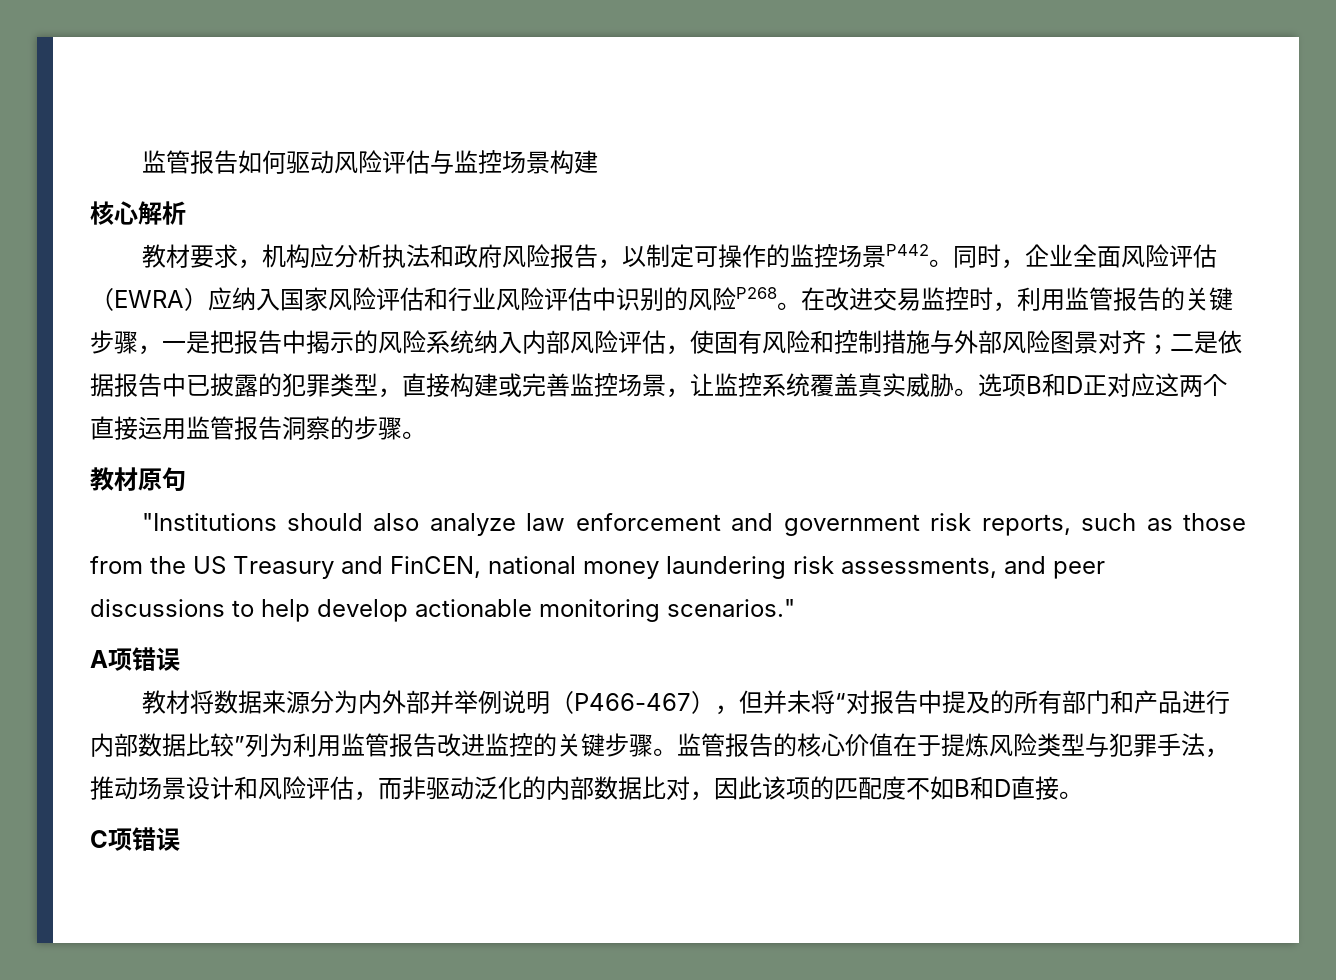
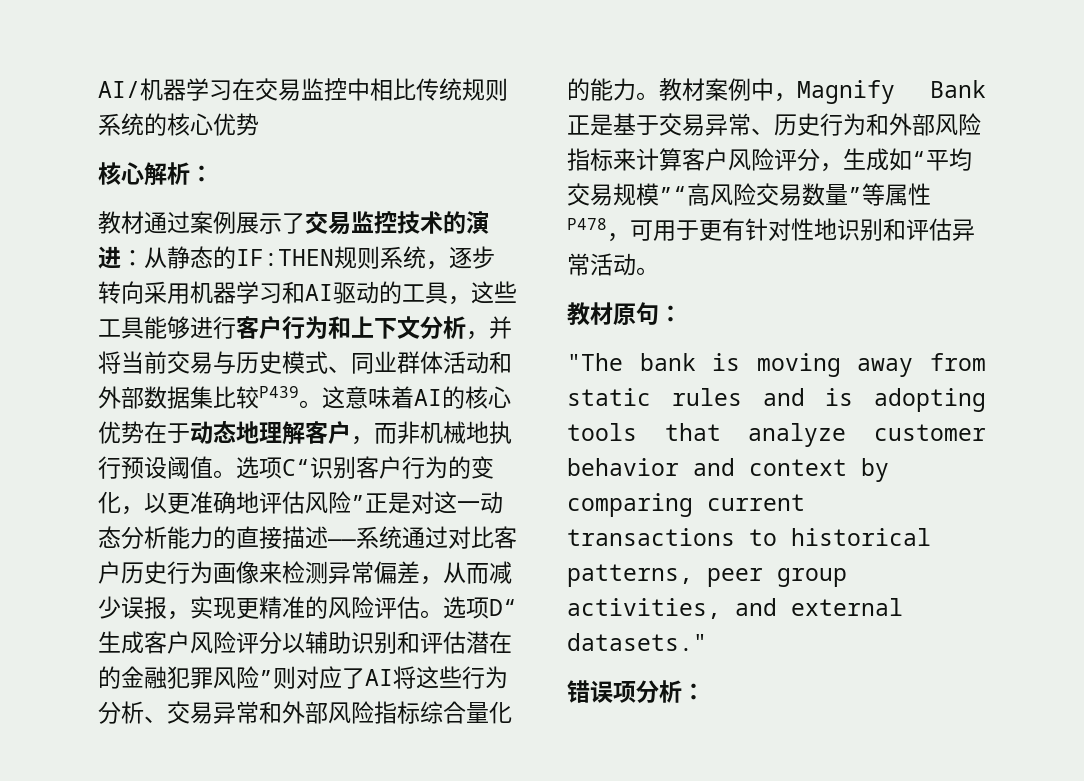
- 监管报告如何驱动风险评估与监控场景构建
+ AI/机器学习在交易监控中相比传统规则系统的核心优势
- 核心解析
- 教材要求，机构应分析执法和政府风险报告，以制定可操作的监控场景P442。同时，企业全面风险评估（EWRA）应纳入国家风险评估和行业风险评估中识别的风险P268。在改进交易监控时，利用监管报告的关键步骤，一是把报告中揭示的风险系统纳入内部风险评估，使固有风险和控制措施与外部风险图景对齐；二是依据报告中已披露的犯罪类型，直接构建或完善监控场景，让监控系统覆盖真实威胁。选项B和D正对应这两个直接运用监管报告洞察的步骤。
- 教材原句
- "Institutions should also analyze law enforcement and government risk reports, such as those from the US Treasury and FinCEN, national money laundering risk assessments, and peer discussions to help develop actionable monitoring scenarios."
- A项错误
- 教材将数据来源分为内外部并举例说明（P466-467），但并未将“对报告中提及的所有部门和产品进行内部数据比较”列为利用监管报告改进监控的关键步骤。监管报告的核心价值在于提炼风险类型与犯罪手法，推动场景设计和风险评估，而非驱动泛化的内部数据比对，因此该项的匹配度不如B和D直接。
- C项错误
+ 核心解析：
+ 教材通过案例展示了交易监控技术的演进：从静态的IF:THEN规则系统，逐步转向采用机器学习和AI驱动的工具，这些工具能够进行客户行为和上下文分析，并将当前交易与历史模式、同业群体活动和外部数据集比较P439。这意味着AI的核心优势在于动态地理解客户，而非机械地执行预设阈值。选项C“识别客户行为的变化，以更准确地评估风险”正是对这一动态分析能力的直接描述——系统通过对比客户历史行为画像来检测异常偏差，从而减少误报，实现更精准的风险评估。选项D“生成客户风险评分以辅助识别和评估潜在的金融犯罪风险”则对应了AI将这些行为分析、交易异常和外部风险指标综合量化的能力。教材案例中，Magnify Bank正是基于交易异常、历史行为和外部风险指标来计算客户风险评分，生成如“平均交易规模”“高风险交易数量”等属性P478，可用于更有针对性地识别和评估异常活动。
+ 教材原句：
+ "The bank is moving away from static rules and is adopting tools that analyze customer behavior and context by comparing current transactions to historical patterns, peer group activities, and external datasets."
+ 错误项分析：

